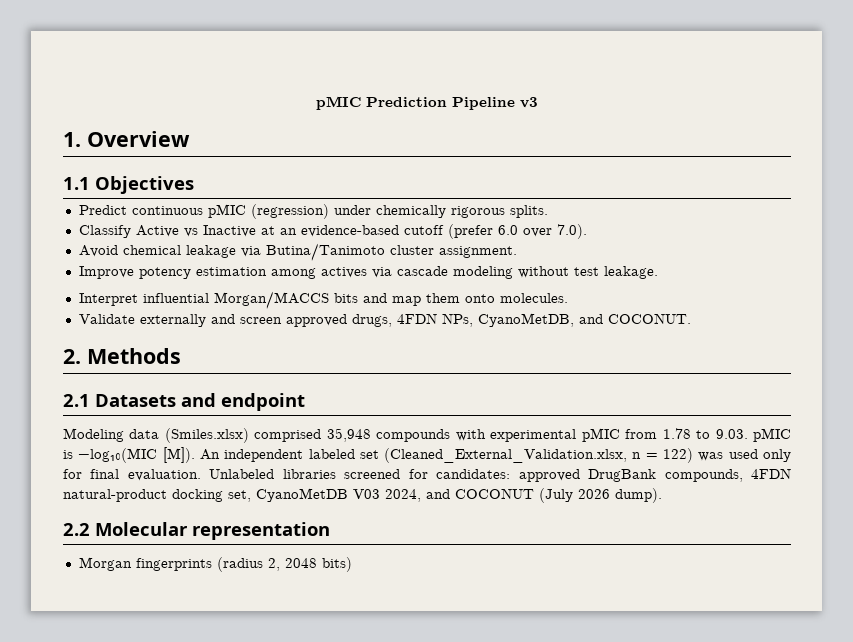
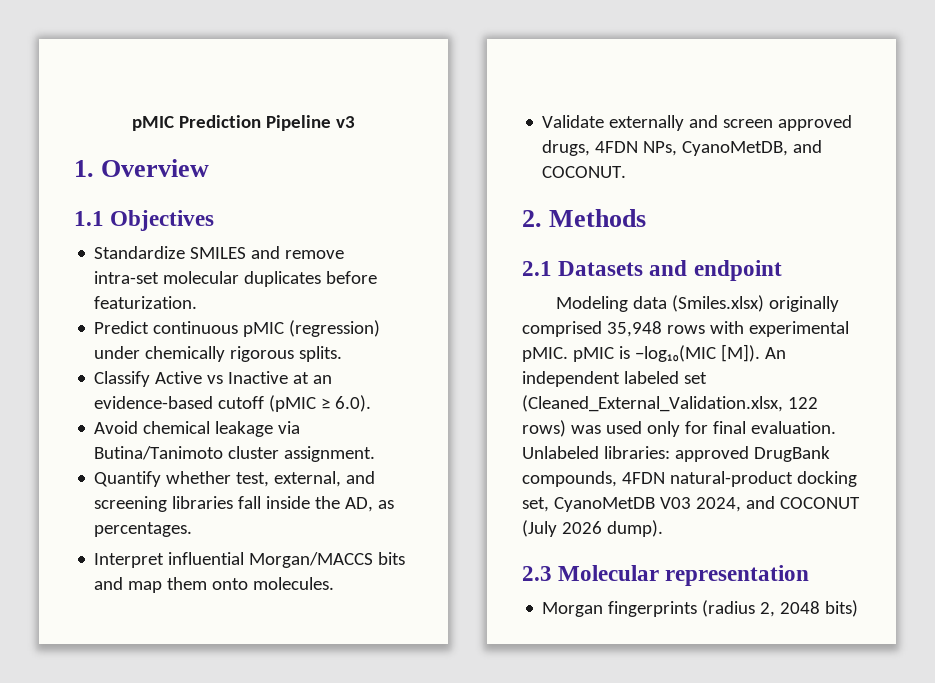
+ Standardize SMILES and remove intra-set molecular duplicates before featurization.
- Classify Active vs Inactive at an evidence-based cutoff (prefer 6.0 over 7.0).
+ Classify Active vs Inactive at an evidence-based cutoff (pMIC ≥ 6.0).
- Improve potency estimation among actives via cascade modeling without test leakage.
+ Quantify whether test, external, and screening libraries fall inside the AD, as percentages.
- Modeling data (Smiles.xlsx) comprised 35,948 compounds with experimental pMIC from 1.78 to 9.03. pMIC is −log₁₀(MIC [M]). An independent labeled set (Cleaned_External_Validation.xlsx, n = 122) was used only for final evaluation.
+ Modeling data (Smiles.xlsx) originally comprised 35,948 rows with experimental pMIC. pMIC is −log₁₀(MIC [M]). An independent labeled set (Cleaned_External_Validation.xlsx, 122 rows) was used only for final evaluation.
- Unlabeled libraries screened for candidates: approved DrugBank compounds, 4FDN natural-product docking set, CyanoMetDB V03 2024, and COCONUT (July 2026 dump).
+ Unlabeled libraries: approved DrugBank compounds, 4FDN natural-product docking set, CyanoMetDB V03 2024, and COCONUT (July 2026 dump).
- 2.2 Molecular representation
+ 2.3 Molecular representation

